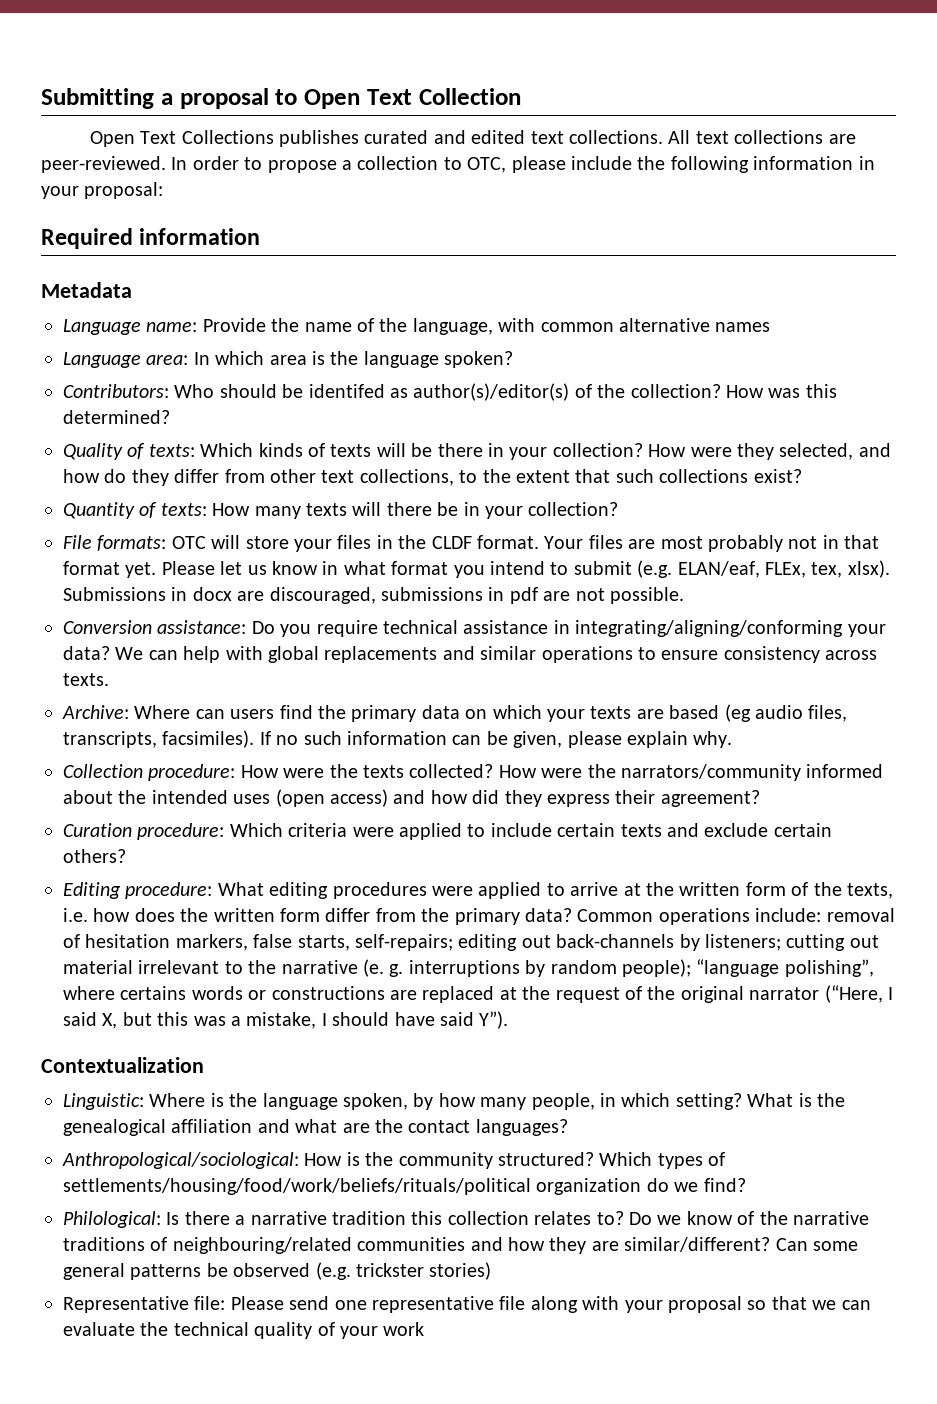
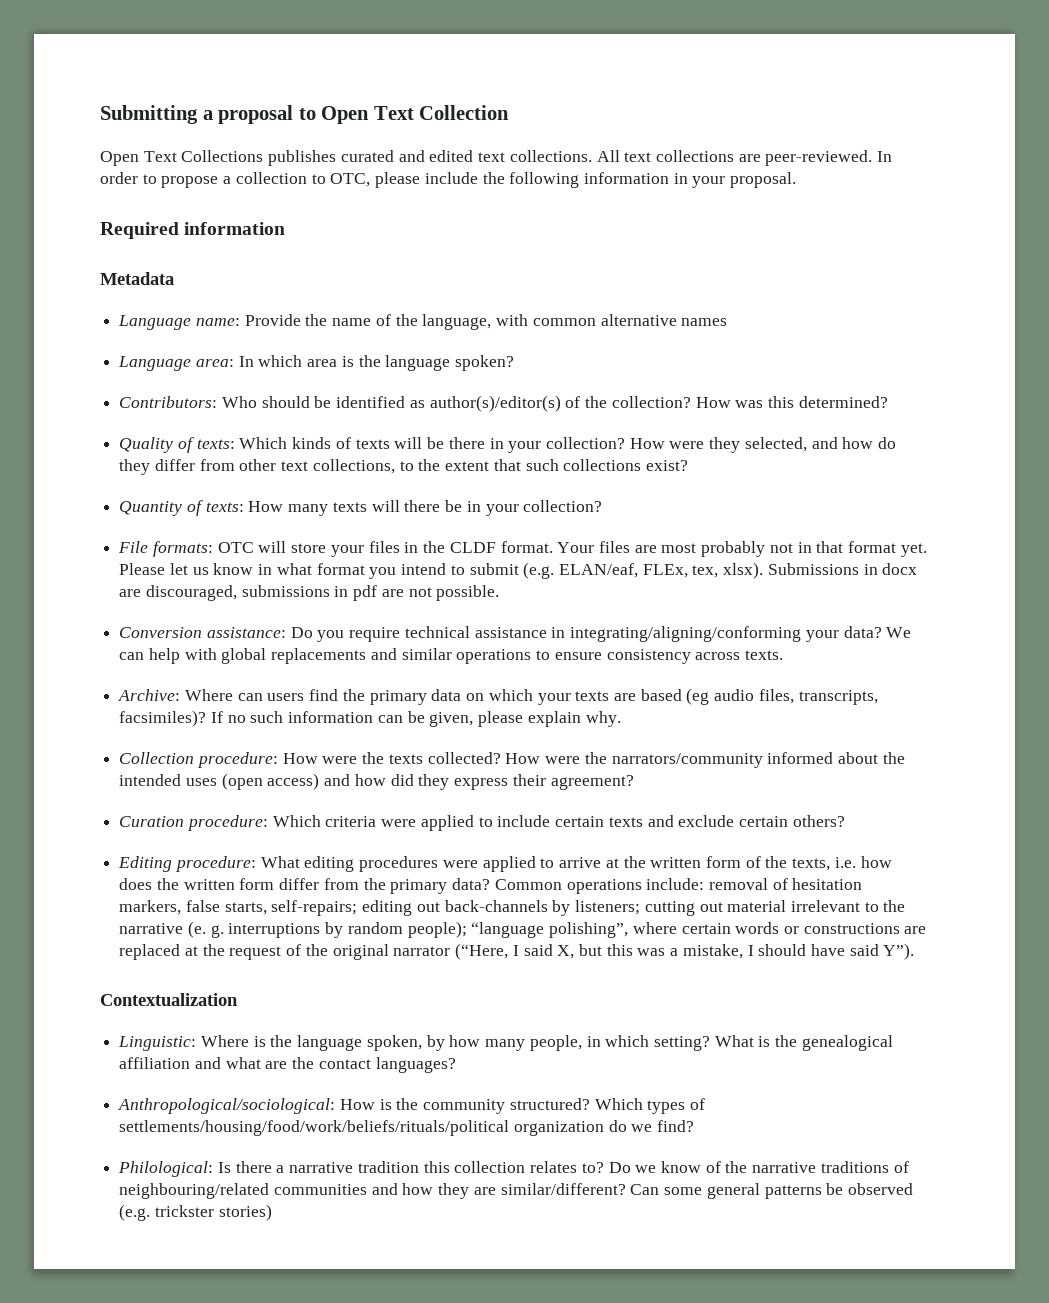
- In order to propose a collection to OTC, please include the following information in your proposal:
+ In order to propose a collection to OTC, please include the following information in your proposal.
- Contributors: Who should be identifed as author(s)/editor(s) of the collection?
+ Contributors: Who should be identified as author(s)/editor(s) of the collection?
- Archive: Where can users find the primary data on which your texts are based (eg audio files, transcripts, facsimiles).
+ Archive: Where can users find the primary data on which your texts are based (eg audio files, transcripts, facsimiles)?
- Common operations include: removal of hesitation markers, false starts, self-repairs; editing out back-channels by listeners; cutting out material irrelevant to the narrative (e. g. interruptions by random people); “language polishing”, where certains words or constructions are replaced at the request of the original narrator (“Here, I said X, but this was a mistake, I should have said Y”).
+ Common operations include: removal of hesitation markers, false starts, self-repairs; editing out back-channels by listeners; cutting out material irrelevant to the narrative (e. g. interruptions by random people); “language polishing”, where certain words or constructions are replaced at the request of the original narrator (“Here, I said X, but this was a mistake, I should have said Y”).
- Representative file: Please send one representative file along with your proposal so that we can evaluate the technical quality of your work

